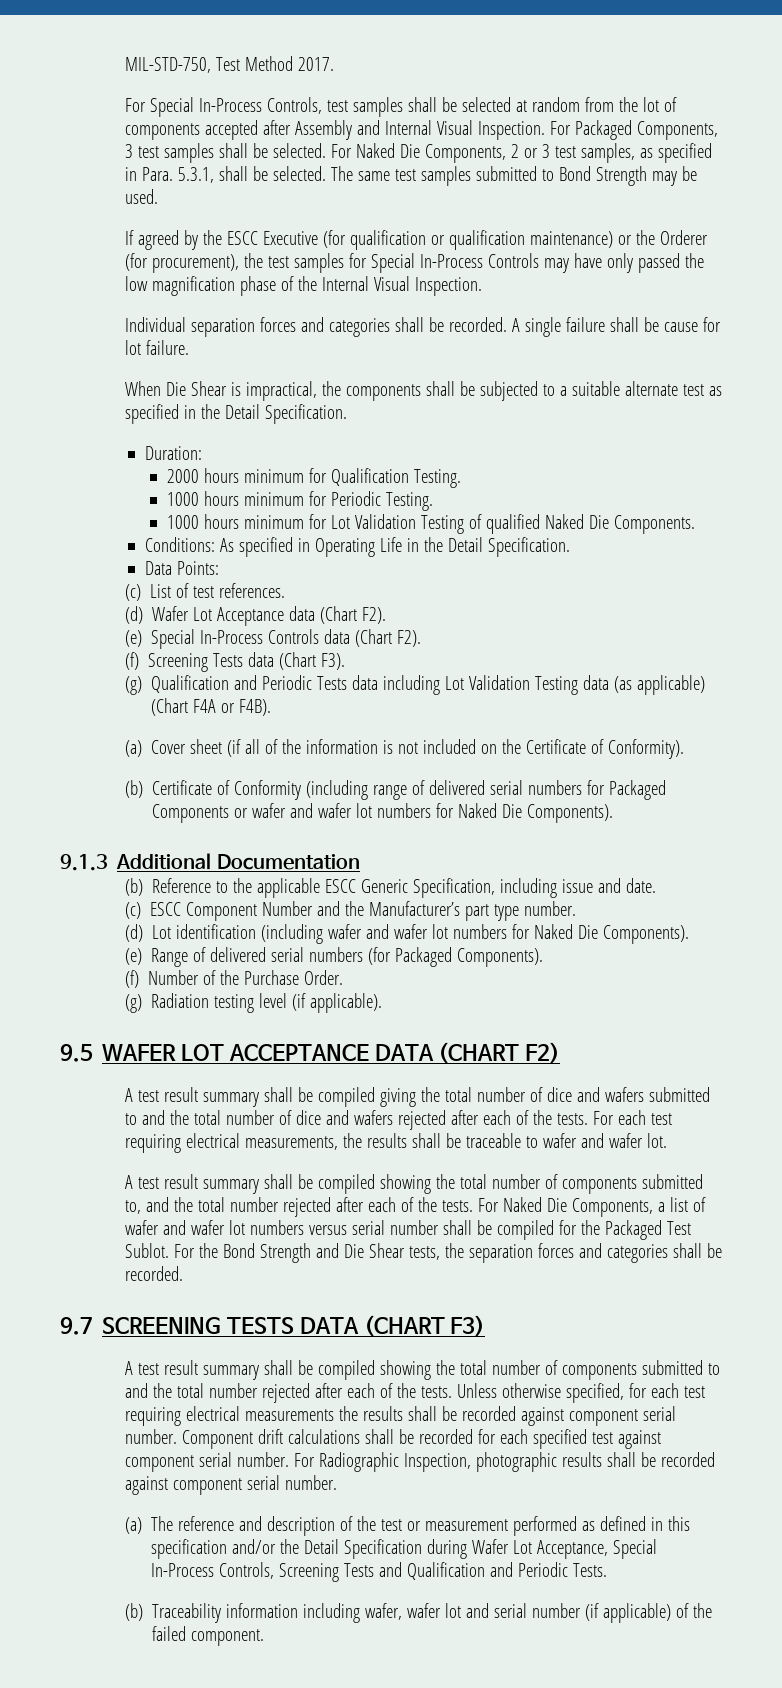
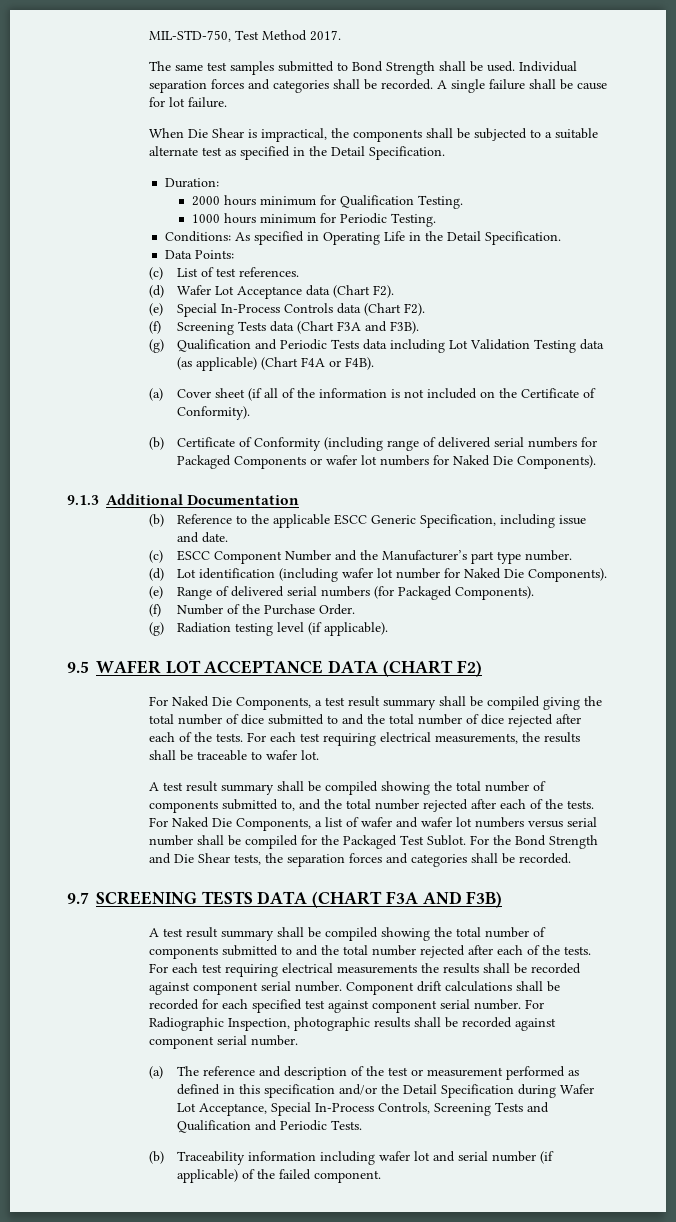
- For Special In-Process Controls, test samples shall be selected at random from the lot of components accepted after Assembly and Internal Visual Inspection. For Packaged Components, 3 test samples shall be selected. For Naked Die Components, 2 or 3 test samples, as specified in Para. 5.3.1, shall be selected. The same test samples submitted to Bond Strength may be used.
- If agreed by the ESCC Executive (for qualification or qualification maintenance) or the Orderer (for procurement), the test samples for Special In-Process Controls may have only passed the low magnification phase of the Internal Visual Inspection.
- Individual separation forces and categories shall be recorded.
+ The same test samples submitted to Bond Strength shall be used. Individual separation forces and categories shall be recorded.
- 1000 hours minimum for Lot Validation Testing of qualified Naked Die Components.
- (f) Screening Tests data (Chart F3).
+ (f) Screening Tests data (Chart F3A and F3B).
- (b) Certificate of Conformity (including range of delivered serial numbers for Packaged Components or wafer and wafer lot numbers for Naked Die Components).
+ (b) Certificate of Conformity (including range of delivered serial numbers for Packaged Components or wafer lot numbers for Naked Die Components).
- (d) Lot identification (including wafer and wafer lot numbers for Naked Die Components).
+ (d) Lot identification (including wafer lot number for Naked Die Components).
- A test result summary shall be compiled giving the total number of dice and wafers submitted to and the total number of dice and wafers rejected after each of the tests.
+ For Naked Die Components, a test result summary shall be compiled giving the total number of dice submitted to and the total number of dice rejected after each of the tests.
- For each test requiring electrical measurements, the results shall be traceable to wafer and wafer lot.
+ For each test requiring electrical measurements, the results shall be traceable to wafer lot.
- 9.7 SCREENING TESTS DATA (CHART F3)
+ 9.7 SCREENING TESTS DATA (CHART F3A AND F3B)
- Unless otherwise specified, for each test requiring electrical measurements the results shall be recorded against component serial number.
+ For each test requiring electrical measurements the results shall be recorded against component serial number.
- (b) Traceability information including wafer, wafer lot and serial number (if applicable) of the failed component.
+ (b) Traceability information including wafer lot and serial number (if applicable) of the failed component.

